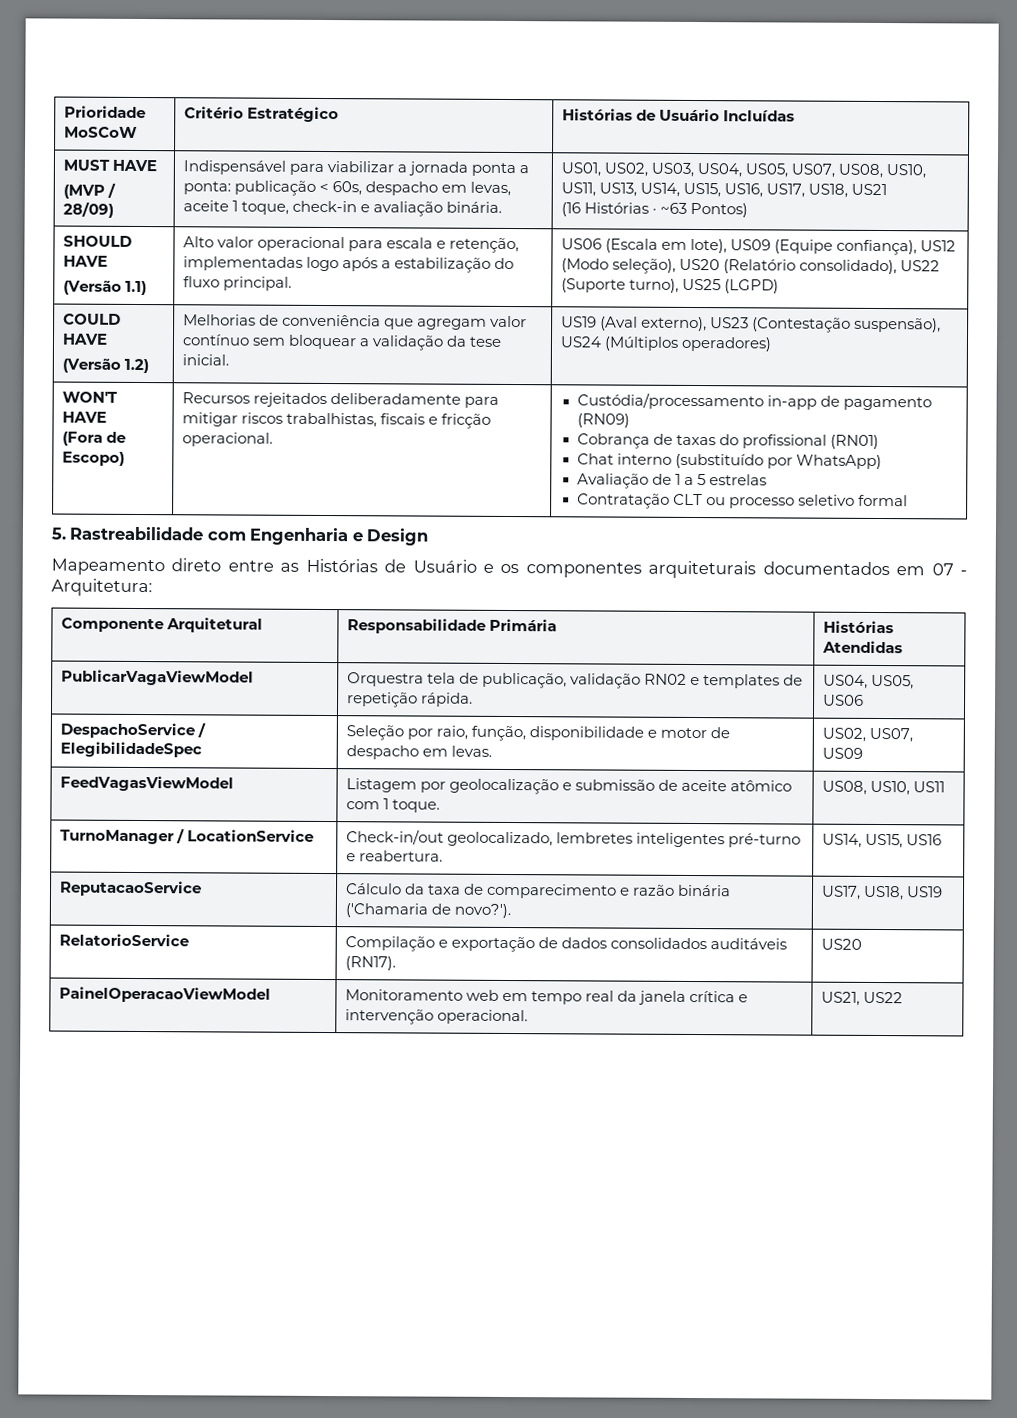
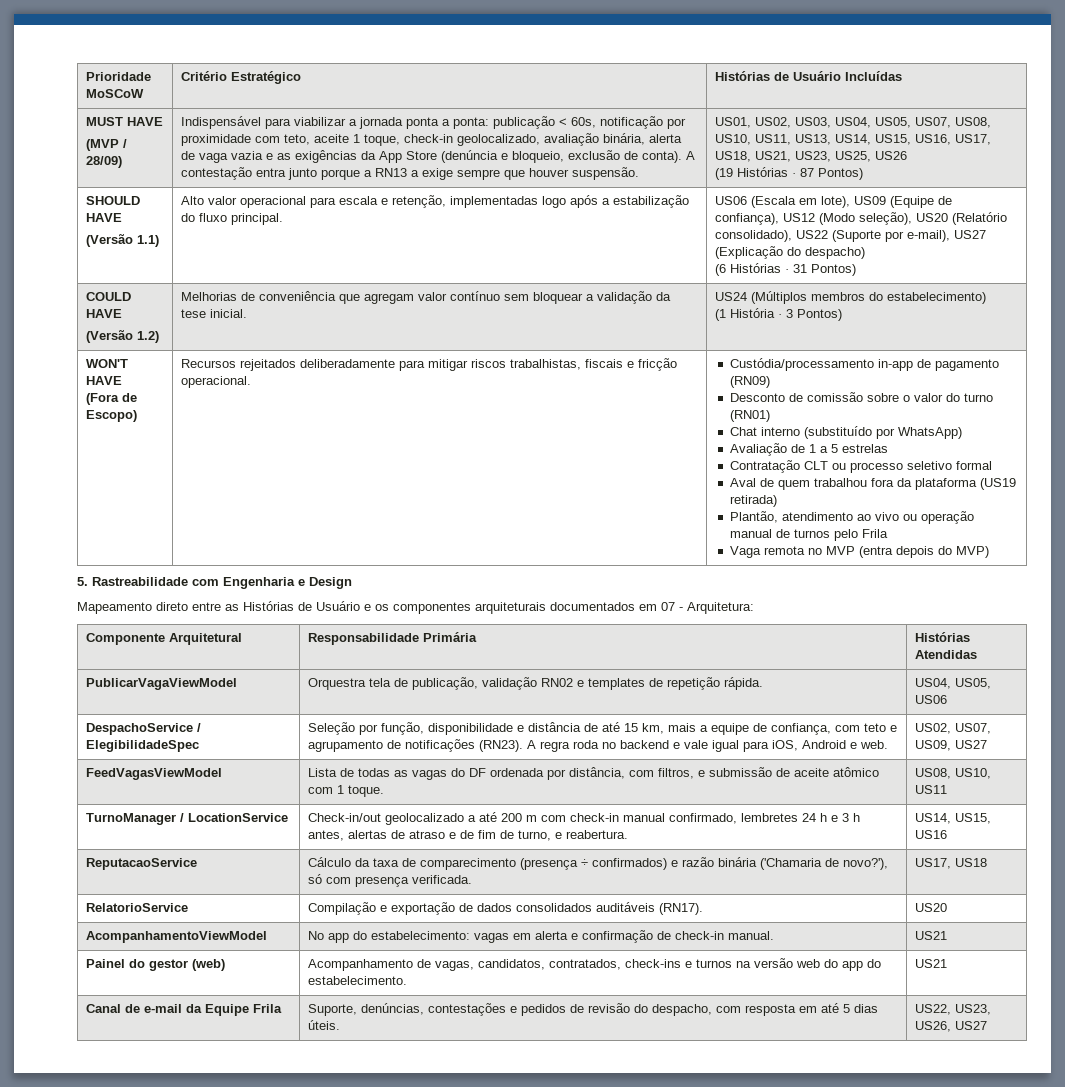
- Indispensável para viabilizar a jornada ponta a ponta: publicação < 60s, despacho em levas, aceite 1 toque, check-in e avaliação binária.
+ Indispensável para viabilizar a jornada ponta a ponta: publicação < 60s, notificação por proximidade com teto, aceite 1 toque, check-in geolocalizado, avaliação binária, alerta de vaga vazia e as exigências da App Store (denúncia e bloqueio, exclusão de conta). A contestação entra junto porque a RN13 a exige sempre que houver suspensão.
- US01, US02, US03, US04, US05, US07, US08, US10, US11, US13, US14, US15, US16, US17, US18, US21
- (16 Histórias · ~63 Pontos)
+ US01, US02, US03, US04, US05, US07, US08, US10, US11, US13, US14, US15, US16, US17, US18, US21, US23, US25, US26
+ (19 Histórias · 87 Pontos)
- US06 (Escala em lote), US09 (Equipe confiança), US12 (Modo seleção), US20 (Relatório consolidado), US22 (Suporte turno), US25 (LGPD)
+ US06 (Escala em lote), US09 (Equipe de confiança), US12 (Modo seleção), US20 (Relatório consolidado), US22 (Suporte por e-mail), US27 (Explicação do despacho)
+ (6 Histórias · 31 Pontos)
  COULD HAVE
- (Versão 1.2) | Melhorias de conveniência que agregam valor contínuo sem bloquear a validação da tese inicial. | US19 (Aval externo), US23 (Contestação suspensão), US24 (Múltiplos operadores)
+ (Versão 1.2) | Melhorias de conveniência que agregam valor contínuo sem bloquear a validação da tese inicial. | US24 (Múltiplos membros do estabelecimento)
+ (1 História · 3 Pontos)
- Cobrança de taxas do profissional (RN01)
+ Desconto de comissão sobre o valor do turno (RN01)
+ Aval de quem trabalhou fora da plataforma (US19 retirada)
+ Plantão, atendimento ao vivo ou operação manual de turnos pelo Frila
+ Vaga remota no MVP (entra depois do MVP)
- Seleção por raio, função, disponibilidade e motor de despacho em levas.
+ Seleção por função, disponibilidade e distância de até 15 km, mais a equipe de confiança, com teto e agrupamento de notificações (RN23). A regra roda no backend e vale igual para iOS, Android e web.
- US02, US07, US09
+ US02, US07, US09, US27
- FeedVagasViewModel | Listagem por geolocalização e submissão de aceite atômico com 1 toque. | US08, US10, US11
+ FeedVagasViewModel | Lista de todas as vagas do DF ordenada por distância, com filtros, e submissão de aceite atômico com 1 toque. | US08, US10, US11
- TurnoManager / LocationService | Check-in/out geolocalizado, lembretes inteligentes pré-turno e reabertura. | US14, US15, US16
+ TurnoManager / LocationService | Check-in/out geolocalizado a até 200 m com check-in manual confirmado, lembretes 24 h e 3 h antes, alertas de atraso e de fim de turno, e reabertura. | US14, US15, US16
- ReputacaoService | Cálculo da taxa de comparecimento e razão binária ('Chamaria de novo?'). | US17, US18, US19
+ ReputacaoService | Cálculo da taxa de comparecimento (presença ÷ confirmados) e razão binária ('Chamaria de novo?'), só com presença verificada. | US17, US18
- PainelOperacaoViewModel | Monitoramento web em tempo real da janela crítica e intervenção operacional. | US21, US22
+ AcompanhamentoViewModel | No app do estabelecimento: vagas em alerta e confirmação de check-in manual. | US21
+ Painel do gestor (web) | Acompanhamento de vagas, candidatos, contratados, check-ins e turnos na versão web do app do estabelecimento. | US21
+ Canal de e-mail da Equipe Frila | Suporte, denúncias, contestações e pedidos de revisão do despacho, com resposta em até 5 dias úteis. | US22, US23, US26, US27

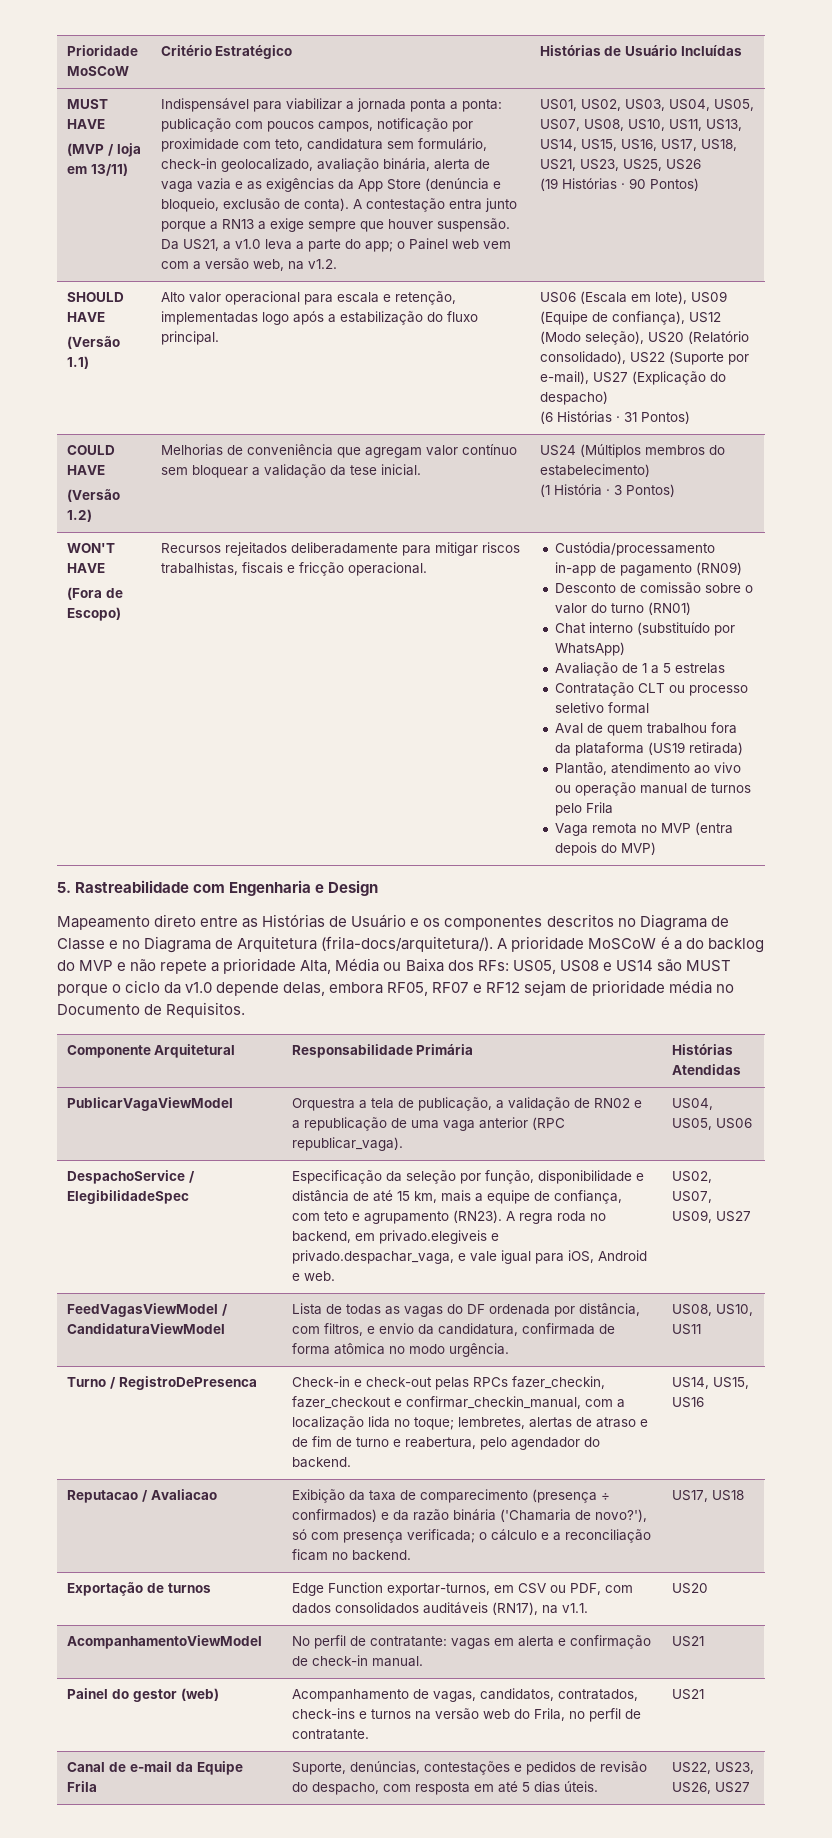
- (MVP / 28/09)
+ (MVP / loja em 13/11)
- Indispensável para viabilizar a jornada ponta a ponta: publicação < 60s, notificação por proximidade com teto, aceite 1 toque, check-in geolocalizado, avaliação binária, alerta de vaga vazia e as exigências da App Store (denúncia e bloqueio, exclusão de conta).
+ Indispensável para viabilizar a jornada ponta a ponta: publicação com poucos campos, notificação por proximidade com teto, candidatura sem formulário, check-in geolocalizado, avaliação binária, alerta de vaga vazia e as exigências da App Store (denúncia e bloqueio, exclusão de conta).
+ Da US21, a v1.0 leva a parte do app; o Painel web vem com a versão web, na v1.2.
- (19 Histórias · 87 Pontos)
+ (19 Histórias · 90 Pontos)
- Mapeamento direto entre as Histórias de Usuário e os componentes arquiteturais documentados em 07 - Arquitetura:
+ Mapeamento direto entre as Histórias de Usuário e os componentes descritos no Diagrama de Classe e no Diagrama de Arquitetura (frila-docs/arquitetura/). A prioridade MoSCoW é a do backlog do MVP e não repete a prioridade Alta, Média ou Baixa dos RFs: US05, US08 e US14 são MUST porque o ciclo da v1.0 depende delas, embora RF05, RF07 e RF12 sejam de prioridade média no Documento de Requisitos.
- PublicarVagaViewModel | Orquestra tela de publicação, validação RN02 e templates de repetição rápida. | US04, US05, US06
+ PublicarVagaViewModel | Orquestra a tela de publicação, a validação de RN02 e a republicação de uma vaga anterior (RPC republicar_vaga). | US04, US05, US06
- Seleção por função, disponibilidade e distância de até 15 km, mais a equipe de confiança, com teto e agrupamento de notificações (RN23).
+ Especificação da seleção por função, disponibilidade e distância de até 15 km, mais a equipe de confiança, com teto e agrupamento (RN23).
- A regra roda no backend e vale igual para iOS, Android e web.
+ A regra roda no backend, em privado.elegiveis e privado.despachar_vaga, e vale igual para iOS, Android e web.
- FeedVagasViewModel | Lista de todas as vagas do DF ordenada por distância, com filtros, e submissão de aceite atômico com 1 toque. | US08, US10, US11
- TurnoManager / LocationService | Check-in/out geolocalizado a até 200 m com check-in manual confirmado, lembretes 24 h e 3 h antes, alertas de atraso e de fim de turno, e reabertura. | US14, US15, US16
+ FeedVagasViewModel / CandidaturaViewModel | Lista de todas as vagas do DF ordenada por distância, com filtros, e envio da candidatura, confirmada de forma atômica no modo urgência. | US08, US10, US11
+ Turno / RegistroDePresenca | Check-in e check-out pelas RPCs fazer_checkin, fazer_checkout e confirmar_checkin_manual, com a localização lida no toque; lembretes, alertas de atraso e de fim de turno e reabertura, pelo agendador do backend. | US14, US15, US16
- ReputacaoService | Cálculo da taxa de comparecimento (presença ÷ confirmados) e razão binária ('Chamaria de novo?'), só com presença verificada. | US17, US18
- RelatorioService | Compilação e exportação de dados consolidados auditáveis (RN17). | US20
+ Reputacao / Avaliacao | Exibição da taxa de comparecimento (presença ÷ confirmados) e da razão binária ('Chamaria de novo?'), só com presença verificada; o cálculo e a reconciliação ficam no backend. | US17, US18
+ Exportação de turnos | Edge Function exportar-turnos, em CSV ou PDF, com dados consolidados auditáveis (RN17), na v1.1. | US20
- AcompanhamentoViewModel | No app do estabelecimento: vagas em alerta e confirmação de check-in manual. | US21
+ AcompanhamentoViewModel | No perfil de contratante: vagas em alerta e confirmação de check-in manual. | US21
- Painel do gestor (web) | Acompanhamento de vagas, candidatos, contratados, check-ins e turnos na versão web do app do estabelecimento. | US21
+ Painel do gestor (web) | Acompanhamento de vagas, candidatos, contratados, check-ins e turnos na versão web do Frila, no perfil de contratante. | US21

